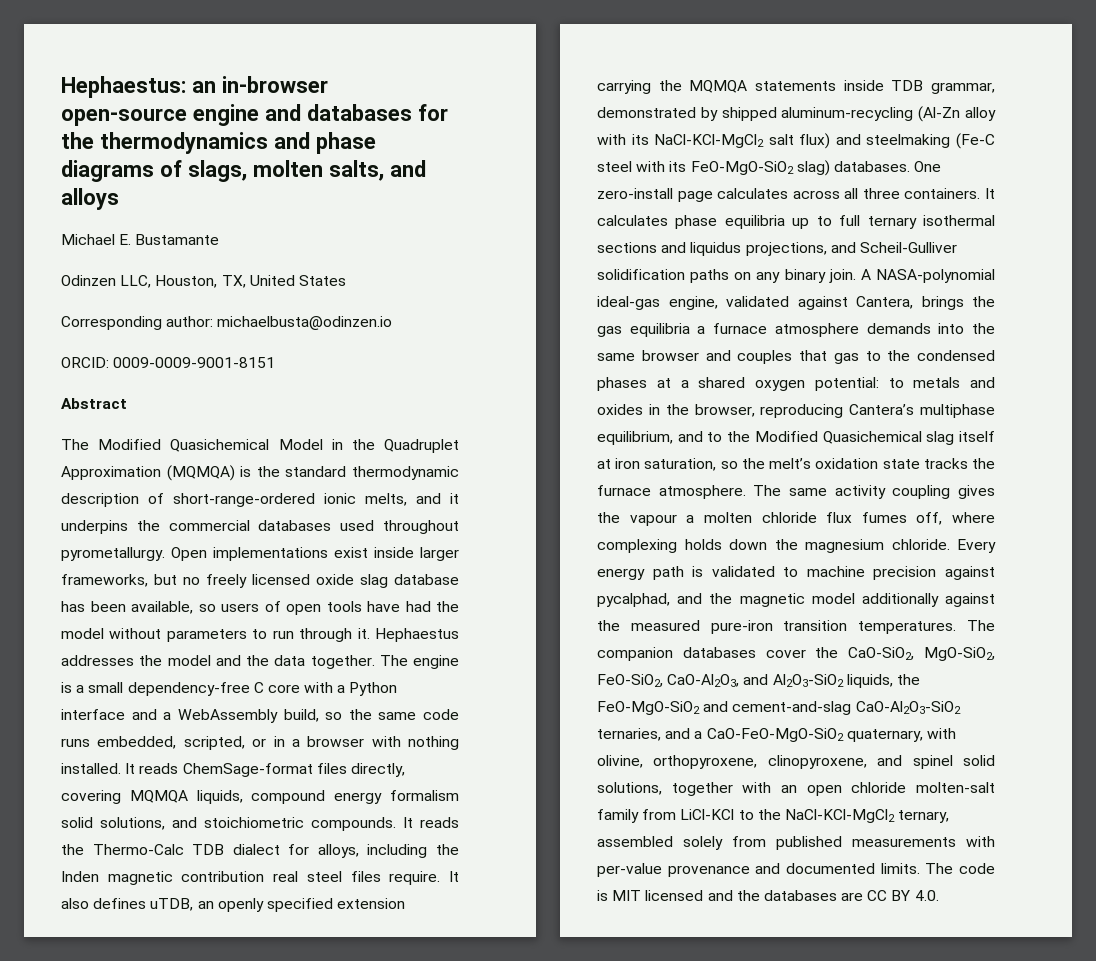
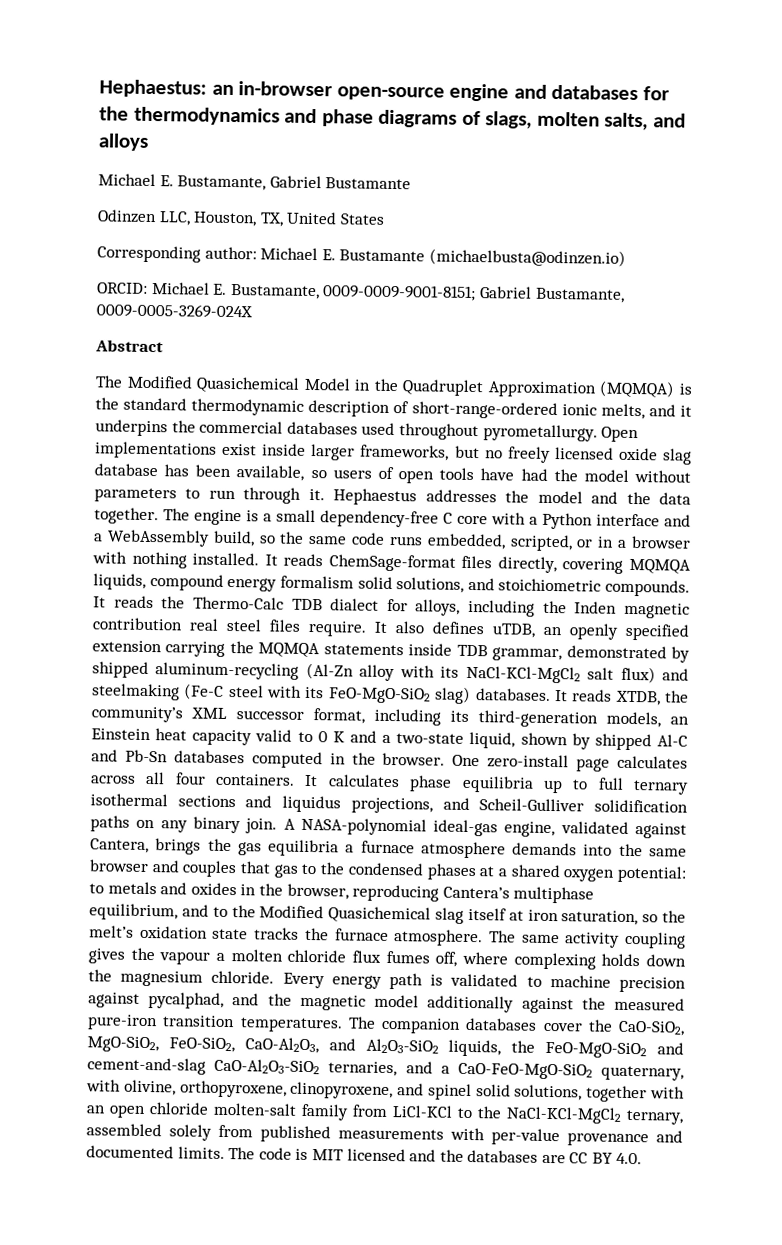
- Michael E. Bustamante
+ Michael E. Bustamante, Gabriel Bustamante
- Corresponding author: michaelbusta@odinzen.io
- ORCID: 0009-0009-9001-8151
+ Corresponding author: Michael E. Bustamante (michaelbusta@odinzen.io)
+ ORCID: Michael E. Bustamante, 0009-0009-9001-8151; Gabriel Bustamante, 0009-0005-3269-024X
+ It reads XTDB, the community’s XML successor format, including its third-generation models, an Einstein heat capacity valid to 0 K and a two-state liquid, shown by shipped Al-C and Pb-Sn databases computed in the browser.
- One zero-install page calculates across all three containers.
+ One zero-install page calculates across all four containers.

